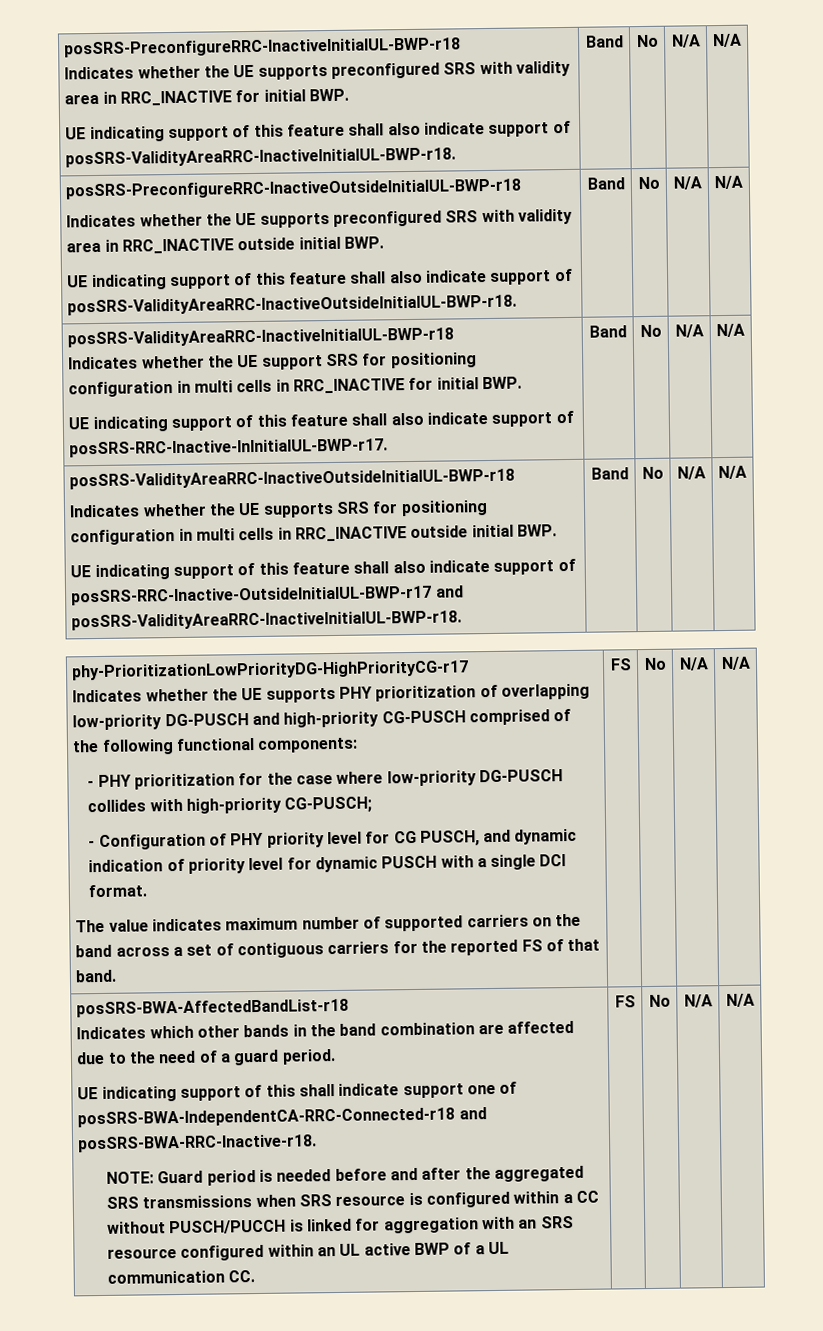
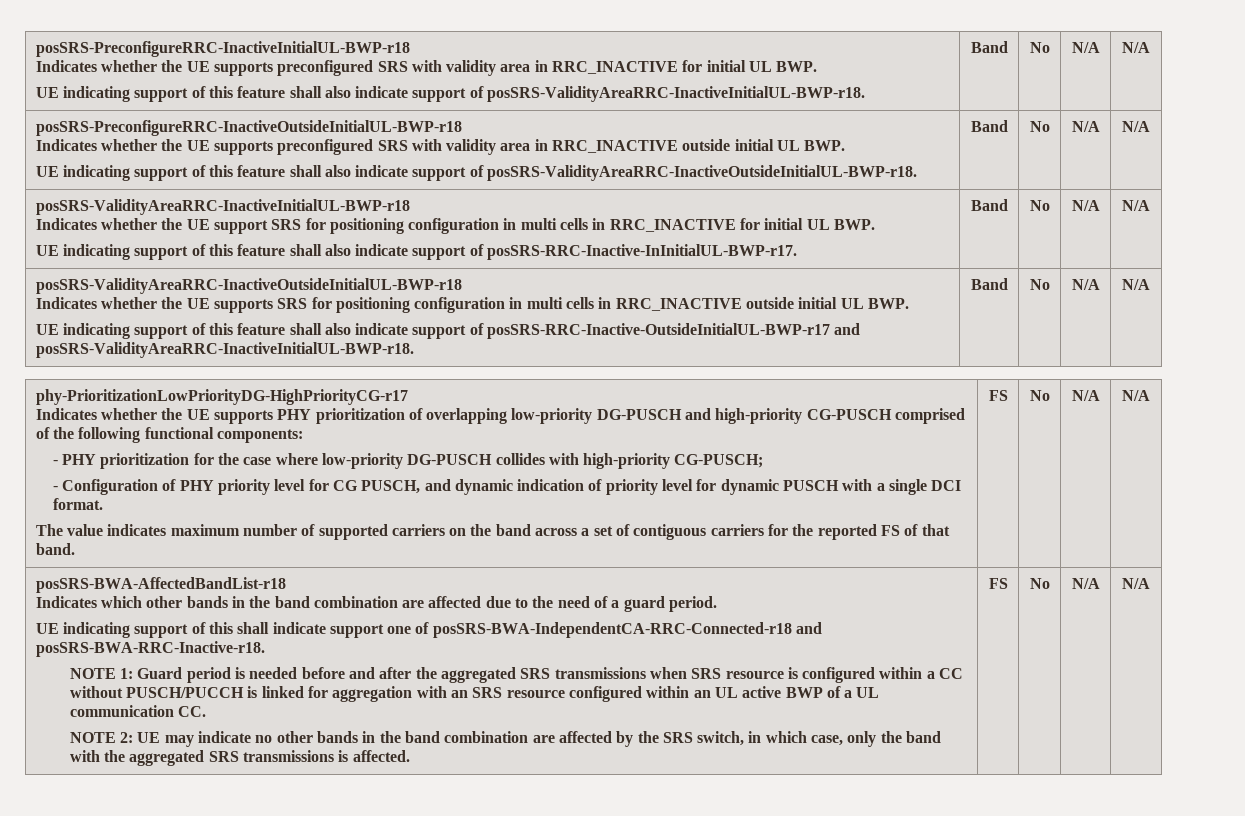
  posSRS-PreconfigureRRC-InactiveInitialUL-BWP-r18
- Indicates whether the UE supports preconfigured SRS with validity area in RRC_INACTIVE for initial BWP.
+ Indicates whether the UE supports preconfigured SRS with validity area in RRC_INACTIVE for initial UL BWP.
  posSRS-PreconfigureRRC-InactiveOutsideInitialUL-BWP-r18
- Indicates whether the UE supports preconfigured SRS with validity area in RRC_INACTIVE outside initial BWP.
+ Indicates whether the UE supports preconfigured SRS with validity area in RRC_INACTIVE outside initial UL BWP.
  posSRS-ValidityAreaRRC-InactiveInitialUL-BWP-r18
- Indicates whether the UE support SRS for positioning configuration in multi cells in RRC_INACTIVE for initial BWP.
+ Indicates whether the UE support SRS for positioning configuration in multi cells in RRC_INACTIVE for initial UL BWP.
  posSRS-ValidityAreaRRC-InactiveOutsideInitialUL-BWP-r18
- Indicates whether the UE supports SRS for positioning configuration in multi cells in RRC_INACTIVE outside initial BWP.
+ Indicates whether the UE supports SRS for positioning configuration in multi cells in RRC_INACTIVE outside initial UL BWP.
- NOTE: Guard period is needed before and after the aggregated SRS transmissions when SRS resource is configured within a CC without PUSCH/PUCCH is linked for aggregation with an SRS resource configured within an UL active BWP of a UL communication CC.
+ NOTE 1: Guard period is needed before and after the aggregated SRS transmissions when SRS resource is configured within a CC without PUSCH/PUCCH is linked for aggregation with an SRS resource configured within an UL active BWP of a UL communication CC.
+ NOTE 2: UE may indicate no other bands in the band combination are affected by the SRS switch, in which case, only the band with the aggregated SRS transmissions is affected.

